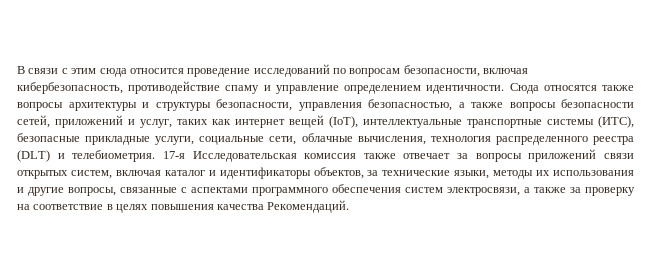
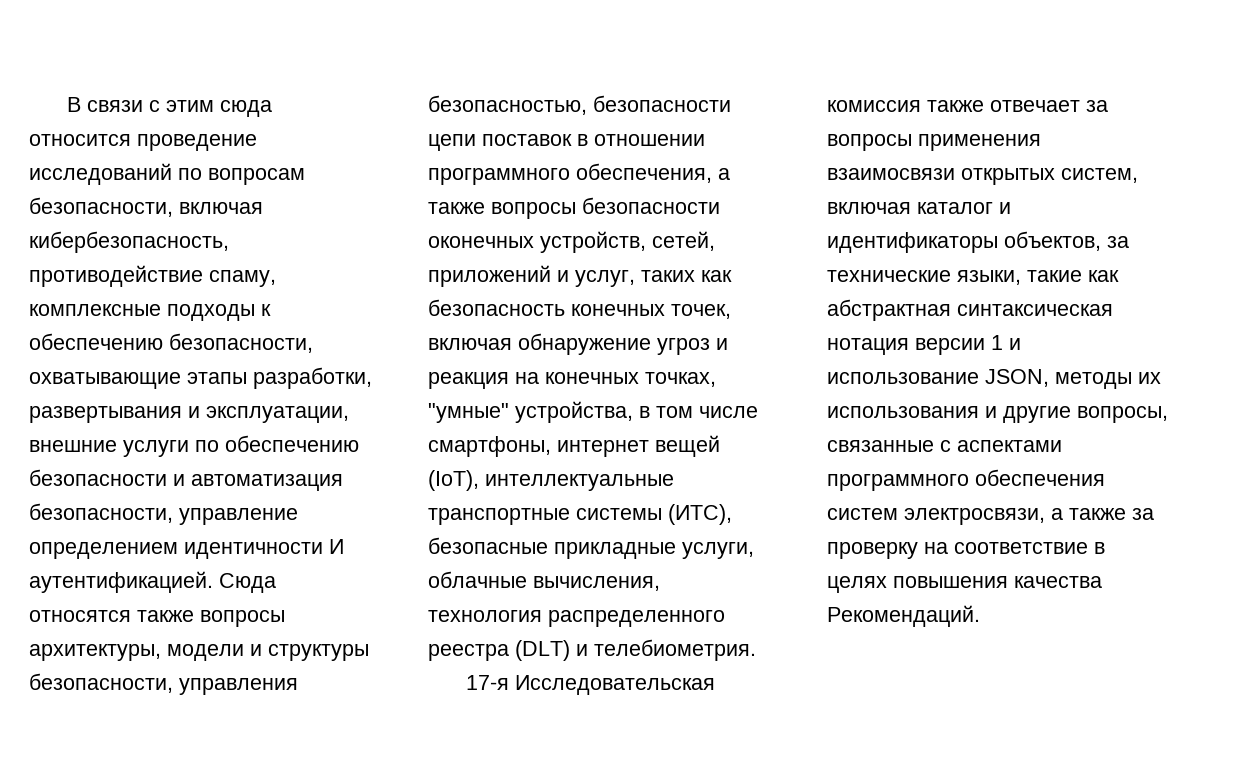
- В связи с этим сюда относится проведение исследований по вопросам безопасности, включая кибербезопасность, противодействие спаму и управление определением идентичности.
+ В связи с этим сюда относится проведение исследований по вопросам безопасности, включая кибербезопасность, противодействие спаму, комплексные подходы к обеспечению безопасности, охватывающие этапы разработки, развертывания и эксплуатации, внешние услуги по обеспечению безопасности и автоматизация безопасности, управление определением идентичности И аутентификацией.
- Сюда относятся также вопросы архитектуры и структуры безопасности, управления безопасностью, а также вопросы безопасности сетей, приложений и услуг, таких как интернет вещей (IoT), интеллектуальные транспортные системы (ИТС), безопасные прикладные услуги, социальные сети, облачные вычисления, технология распределенного реестра (DLT) и телебиометрия. 17-я Исследовательская комиссия также отвечает за вопросы приложений связи открытых систем, включая каталог и идентификаторы объектов, за технические языки, методы их использования и другие вопросы, связанные с аспектами программного обеспечения систем электросвязи, а также за проверку на соответствие в целях повышения качества Рекомендаций.
+ Сюда относятся также вопросы архитектуры, модели и структуры безопасности, управления безопасностью, безопасности цепи поставок в отношении программного обеспечения, а также вопросы безопасности оконечных устройств, сетей, приложений и услуг, таких как безопасность конечных точек, включая обнаружение угроз и реакция на конечных точках, "умные" устройства, в том числе смартфоны, интернет вещей (IoT), интеллектуальные транспортные системы (ИТС), безопасные прикладные услуги, облачные вычисления, технология распределенного реестра (DLT) и телебиометрия.
+ 17-я Исследовательская комиссия также отвечает за вопросы применения взаимосвязи открытых систем, включая каталог и идентификаторы объектов, за технические языки, такие как абстрактная синтаксическая нотация версии 1 и использование JSON, методы их использования и другие вопросы, связанные с аспектами программного обеспечения систем электросвязи, а также за проверку на соответствие в целях повышения качества Рекомендаций.

